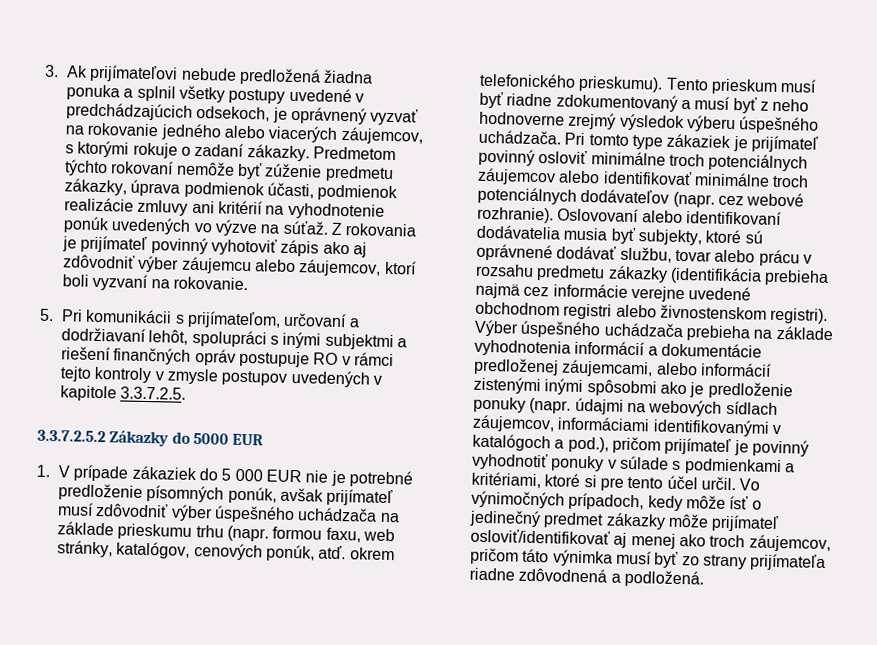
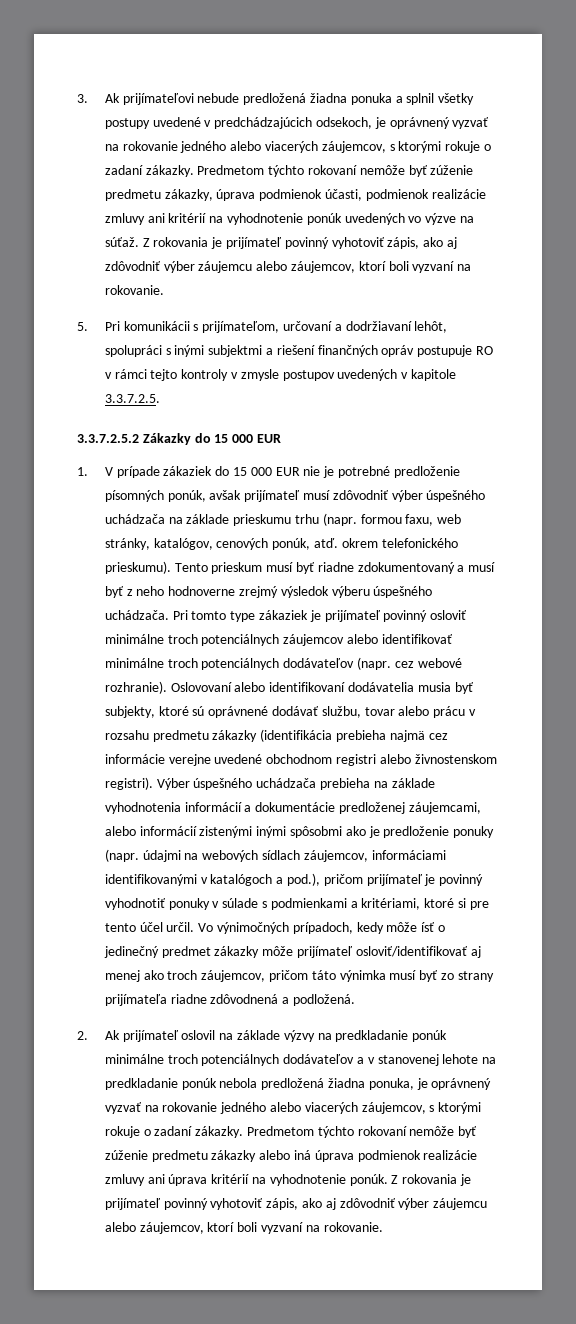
- Predmetom týchto rokovaní nemôže byť zúženie predmetu zákazky, úprava podmienok účasti, podmienok realizácie zmluvy ani kritérií na vyhodnotenie ponúk uvedených vo výzve na súťaž. Z rokovania je prijímateľ povinný vyhotoviť zápis ako aj zdôvodniť výber záujemcu alebo záujemcov, ktorí boli vyzvaní na rokovanie.
+ Predmetom týchto rokovaní nemôže byť zúženie predmetu zákazky, úprava podmienok účasti, podmienok realizácie zmluvy ani kritérií na vyhodnotenie ponúk uvedených vo výzve na súťaž. Z rokovania je prijímateľ povinný vyhotoviť zápis, ako aj zdôvodniť výber záujemcu alebo záujemcov, ktorí boli vyzvaní na rokovanie.
- 3.3.7.2.5.2 Zákazky do 5000 EUR
+ 3.3.7.2.5.2 Zákazky do 15 000 EUR
- 1. V prípade zákaziek do 5 000 EUR nie je potrebné predloženie písomných ponúk, avšak prijímateľ musí zdôvodniť výber úspešného uchádzača na základe prieskumu trhu (napr. formou faxu, web stránky, katalógov, cenových ponúk, atď. okrem telefonického prieskumu).
+ 1. V prípade zákaziek do 15 000 EUR nie je potrebné predloženie písomných ponúk, avšak prijímateľ musí zdôvodniť výber úspešného uchádzača na základe prieskumu trhu (napr. formou faxu, web stránky, katalógov, cenových ponúk, atď. okrem telefonického prieskumu).
+ 2. Ak prijímateľ oslovil na základe výzvy na predkladanie ponúk minimálne troch potenciálnych dodávateľov a v stanovenej lehote na predkladanie ponúk nebola predložená žiadna ponuka, je oprávnený vyzvať na rokovanie jedného alebo viacerých záujemcov, s ktorými rokuje o zadaní zákazky. Predmetom týchto rokovaní nemôže byť zúženie predmetu zákazky alebo iná úprava podmienok realizácie zmluvy ani úprava kritérií na vyhodnotenie ponúk. Z rokovania je prijímateľ povinný vyhotoviť zápis, ako aj zdôvodniť výber záujemcu alebo záujemcov, ktorí boli vyzvaní na rokovanie.

